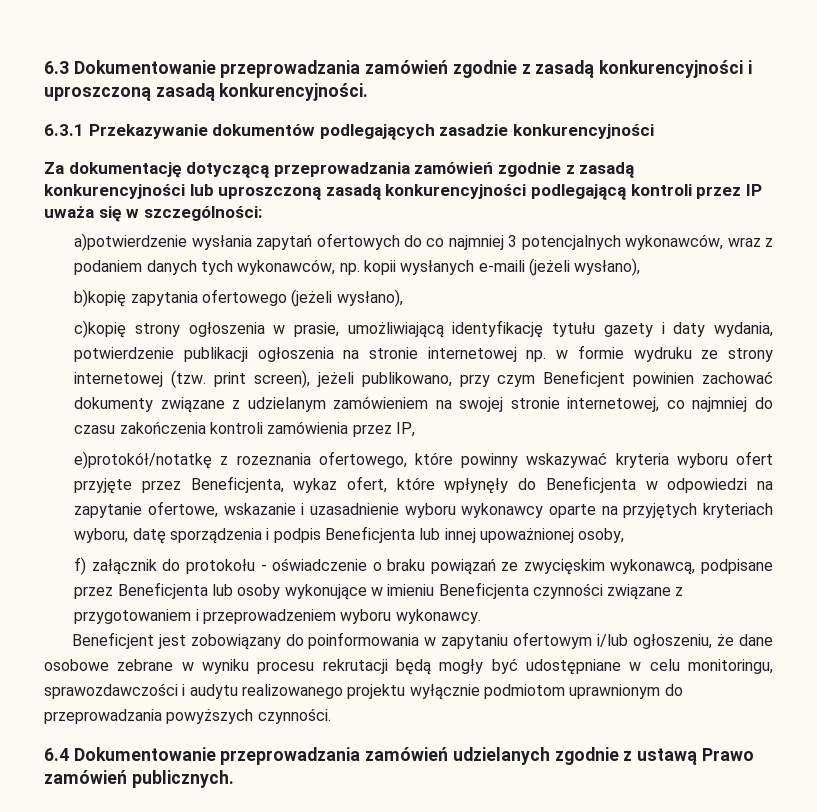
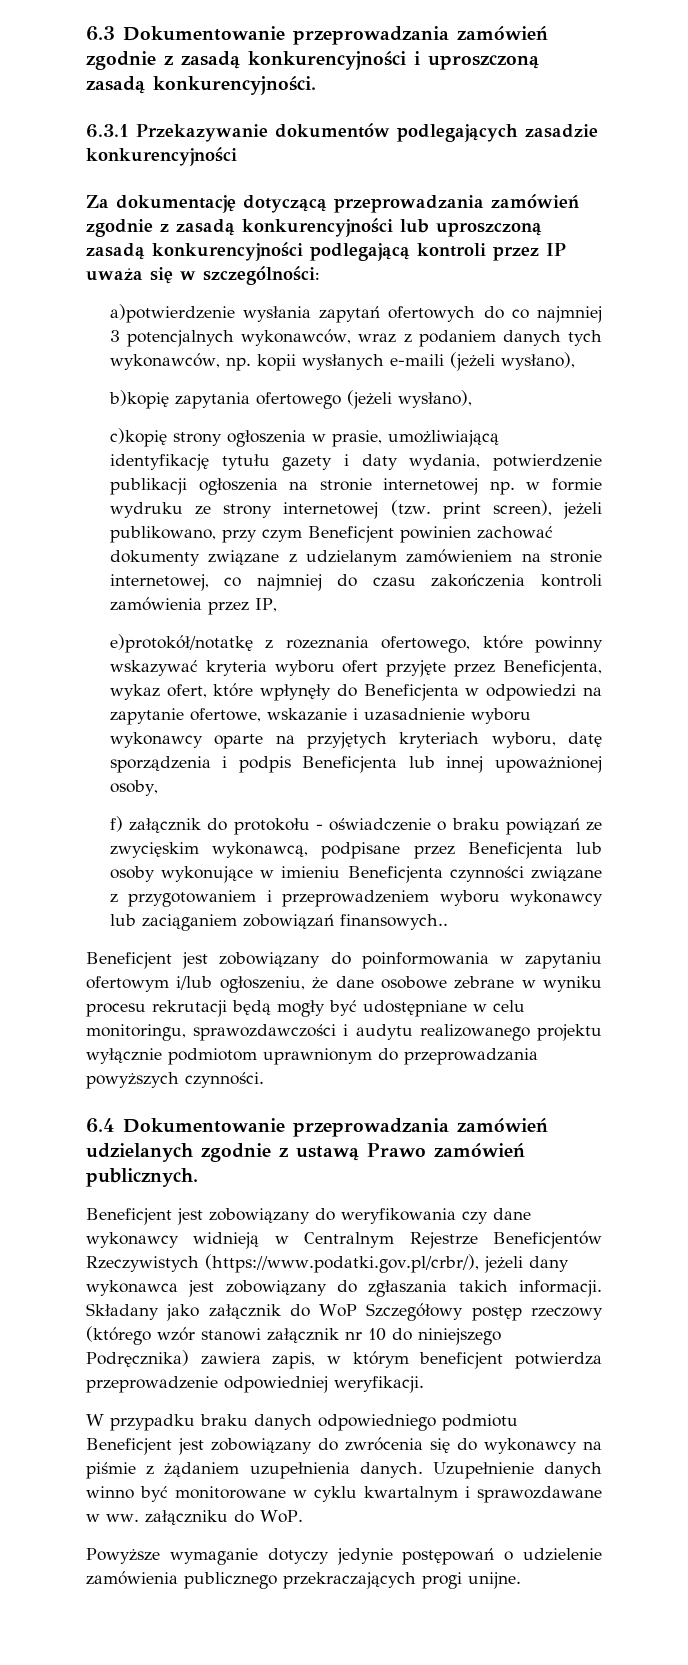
- c)kopię strony ogłoszenia w prasie, umożliwiającą identyfikację tytułu gazety i daty wydania, potwierdzenie publikacji ogłoszenia na stronie internetowej np. w formie wydruku ze strony internetowej (tzw. print screen), jeżeli publikowano, przy czym Beneficjent powinien zachować dokumenty związane z udzielanym zamówieniem na swojej stronie internetowej, co najmniej do czasu zakończenia kontroli zamówienia przez IP,
+ c)kopię strony ogłoszenia w prasie, umożliwiającą identyfikację tytułu gazety i daty wydania, potwierdzenie publikacji ogłoszenia na stronie internetowej np. w formie wydruku ze strony internetowej (tzw. print screen), jeżeli publikowano, przy czym Beneficjent powinien zachować dokumenty związane z udzielanym zamówieniem na stronie internetowej, co najmniej do czasu zakończenia kontroli zamówienia przez IP,
- f) załącznik do protokołu - oświadczenie o braku powiązań ze zwycięskim wykonawcą, podpisane przez Beneficjenta lub osoby wykonujące w imieniu Beneficjenta czynności związane z przygotowaniem i przeprowadzeniem wyboru wykonawcy.
+ f) załącznik do protokołu - oświadczenie o braku powiązań ze zwycięskim wykonawcą, podpisane przez Beneficjenta lub osoby wykonujące w imieniu Beneficjenta czynności związane z przygotowaniem i przeprowadzeniem wyboru wykonawcy lub zaciąganiem zobowiązań finansowych..
+ Beneficjent jest zobowiązany do weryfikowania czy dane wykonawcy widnieją w Centralnym Rejestrze Beneficjentów Rzeczywistych (https://www.podatki.gov.pl/crbr/), jeżeli dany wykonawca jest zobowiązany do zgłaszania takich informacji. Składany jako załącznik do WoP Szczegółowy postęp rzeczowy (którego wzór stanowi załącznik nr 10 do niniejszego Podręcznika) zawiera zapis, w którym beneficjent potwierdza przeprowadzenie odpowiedniej weryfikacji.
+ W przypadku braku danych odpowiedniego podmiotu Beneficjent jest zobowiązany do zwrócenia się do wykonawcy na piśmie z żądaniem uzupełnienia danych. Uzupełnienie danych winno być monitorowane w cyklu kwartalnym i sprawozdawane w ww. załączniku do WoP.
+ Powyższe wymaganie dotyczy jedynie postępowań o udzielenie zamówienia publicznego przekraczających progi unijne.

